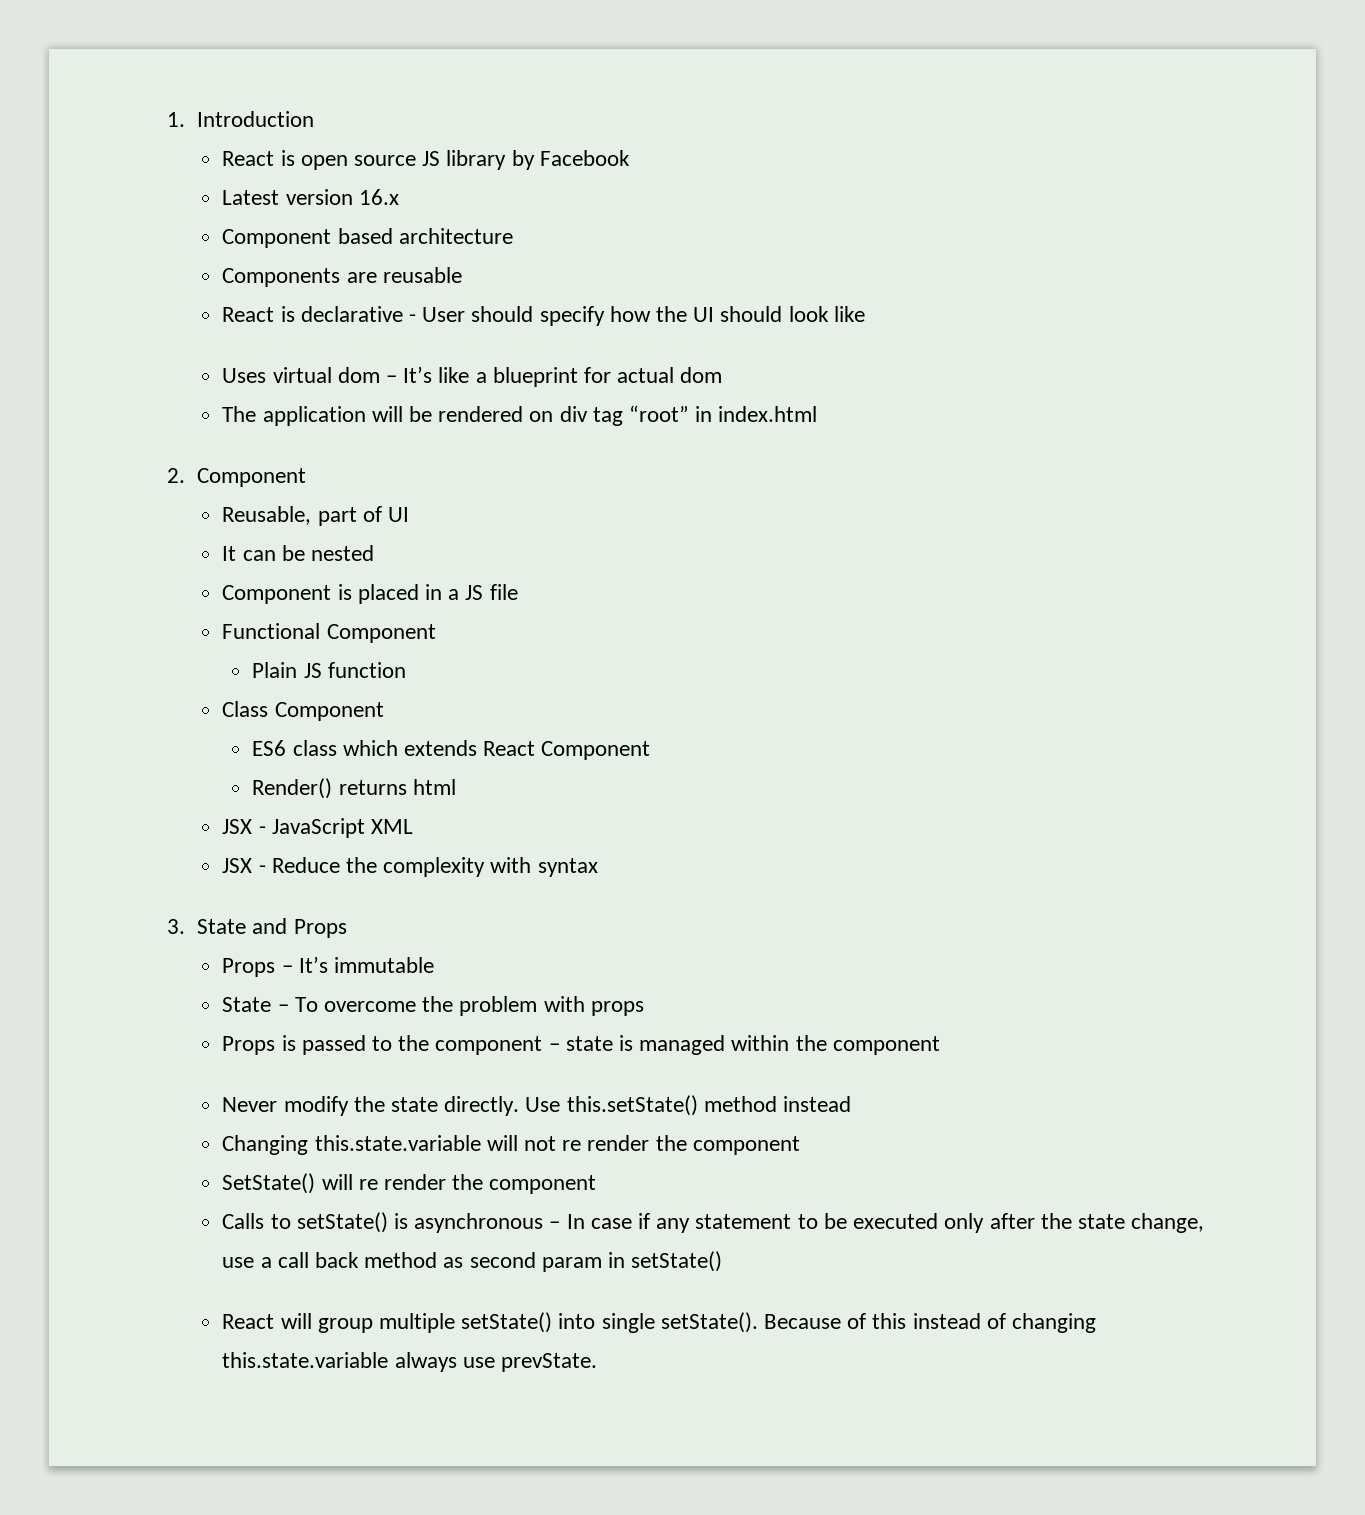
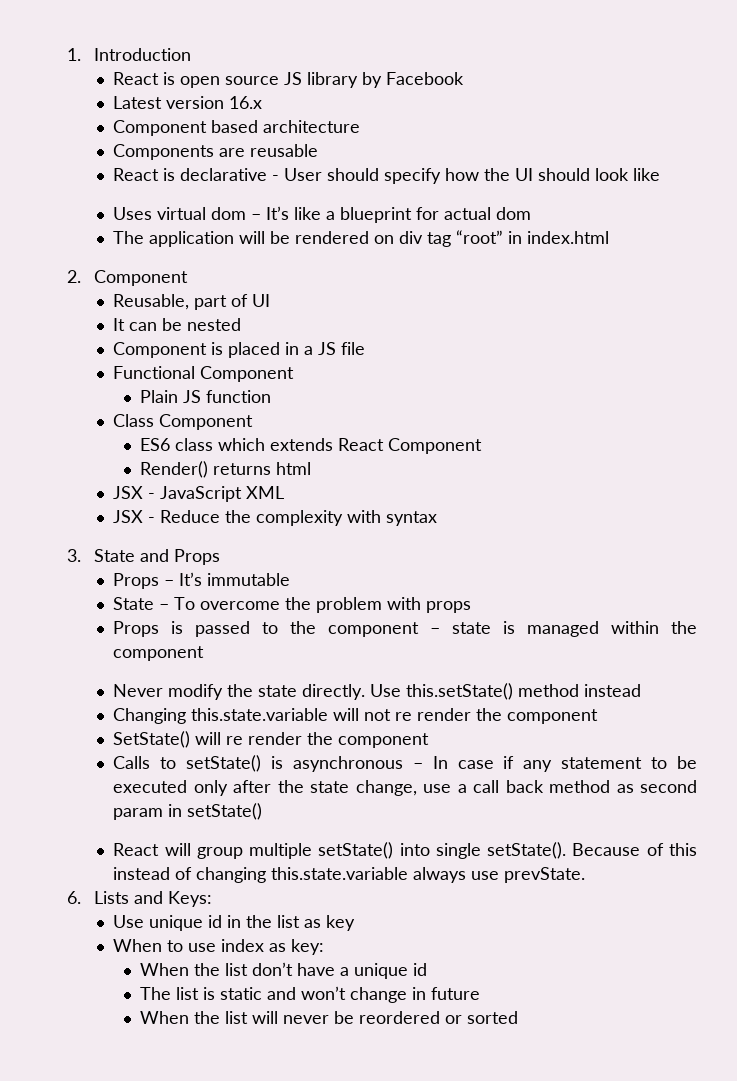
+ 6. Lists and Keys:
+ Use unique id in the list as key
+ When to use index as key:
+ When the list don’t have a unique id
+ The list is static and won’t change in future
+ When the list will never be reordered or sorted

